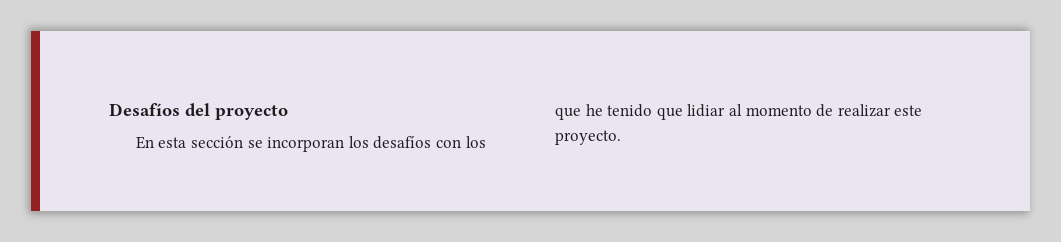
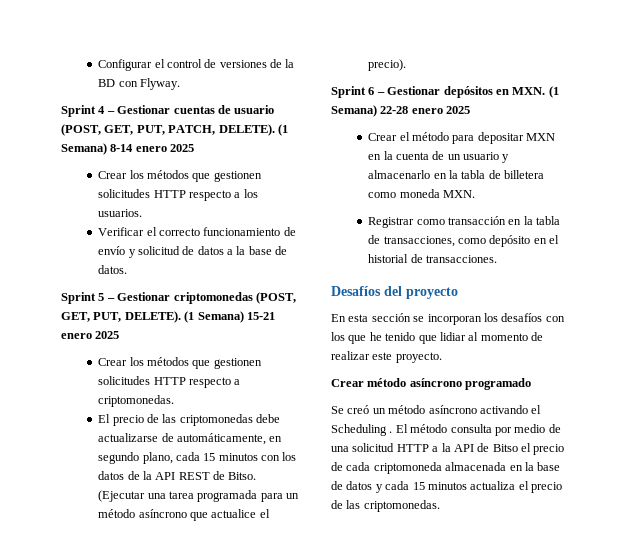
+ Configurar el control de versiones de la BD con Flyway.
+ Sprint 4 – Gestionar cuentas de usuario (POST, GET, PUT, PATCH, DELETE). (1 Semana) 8-14 enero 2025
+ Crear los métodos que gestionen solicitudes HTTP respecto a los usuarios.
+ Verificar el correcto funcionamiento de envío y solicitud de datos a la base de datos.
+ Sprint 5 – Gestionar criptomonedas (POST, GET, PUT, DELETE). (1 Semana) 15-21 enero 2025
+ Crear los métodos que gestionen solicitudes HTTP respecto a criptomonedas.
+ El precio de las criptomonedas debe actualizarse de automáticamente, en segundo plano, cada 15 minutos con los datos de la API REST de Bitso. (Ejecutar una tarea programada para un método asíncrono que actualice el precio).
+ Sprint 6 – Gestionar depósitos en MXN. (1 Semana) 22-28 enero 2025
+ Crear el método para depositar MXN en la cuenta de un usuario y almacenarlo en la tabla de billetera como moneda MXN.
+ Registrar como transacción en la tabla de transacciones, como depósito en el historial de transacciones.
+ Crear método asíncrono programado
+ Se creó un método asíncrono activando el Scheduling . El método consulta por medio de una solicitud HTTP a la API de Bitso el precio de cada criptomoneda almacenada en la base de datos y cada 15 minutos actualiza el precio de las criptomonedas.

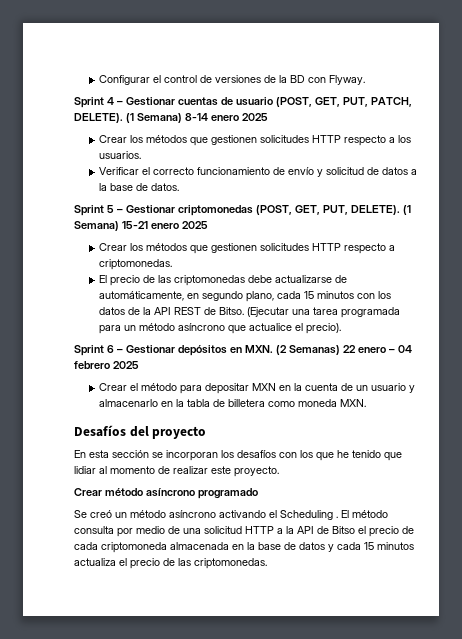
- Sprint 6 – Gestionar depósitos en MXN. (1 Semana) 22-28 enero 2025
+ Sprint 6 – Gestionar depósitos en MXN. (2 Semanas) 22 enero – 04 febrero 2025
- Registrar como transacción en la tabla de transacciones, como depósito en el historial de transacciones.

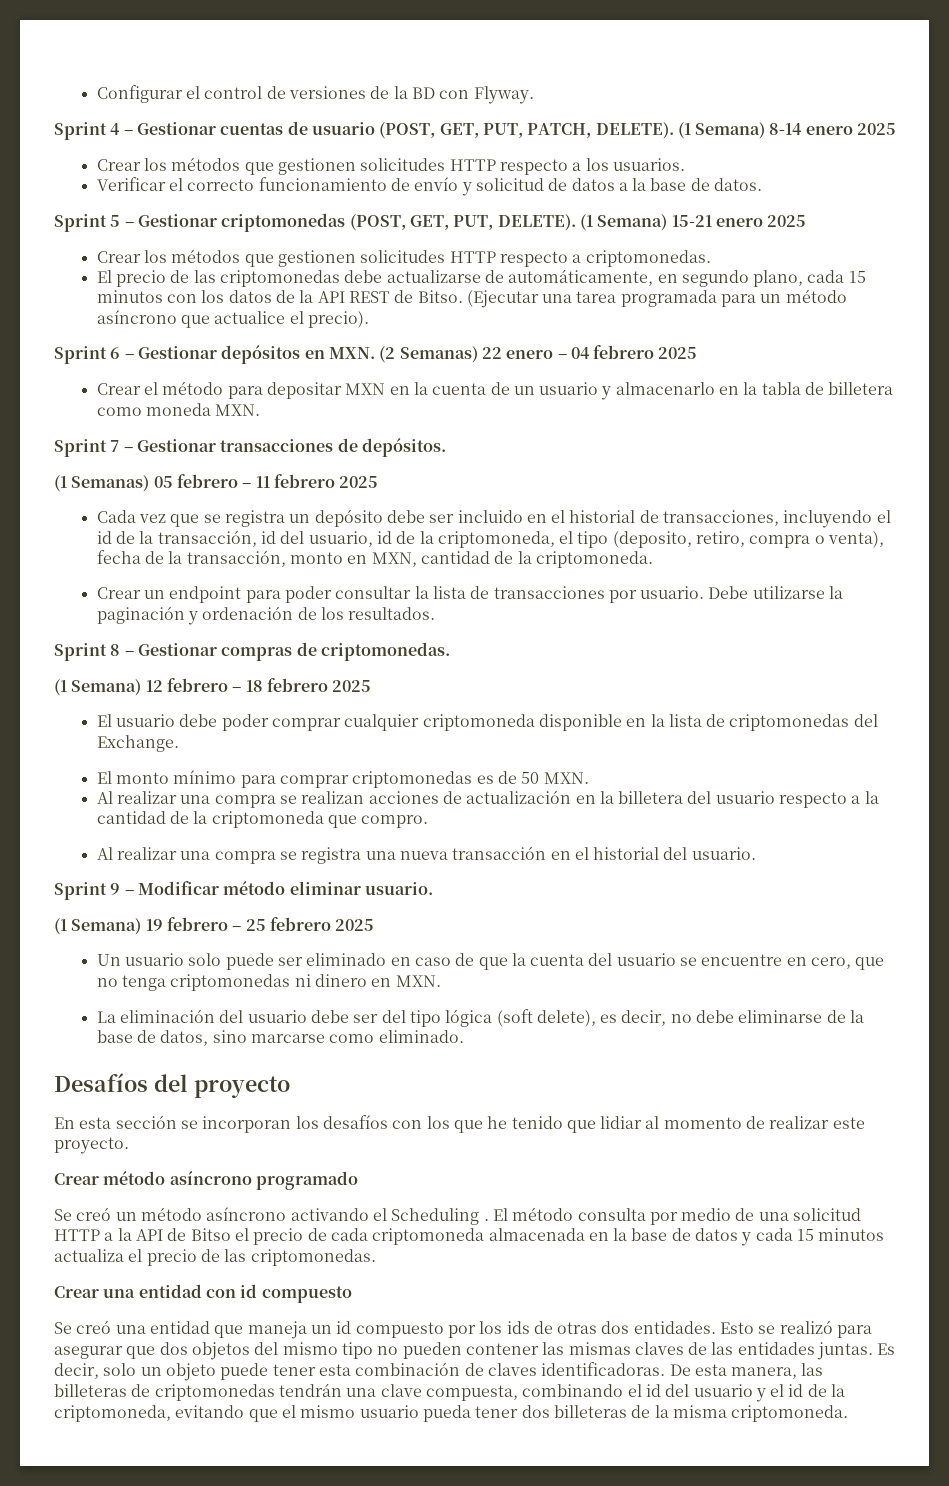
+ Sprint 7 – Gestionar transacciones de depósitos.
+ (1 Semanas) 05 febrero – 11 febrero 2025
+ Cada vez que se registra un depósito debe ser incluido en el historial de transacciones, incluyendo el id de la transacción, id del usuario, id de la criptomoneda, el tipo (deposito, retiro, compra o venta), fecha de la transacción, monto en MXN, cantidad de la criptomoneda.
+ Crear un endpoint para poder consultar la lista de transacciones por usuario. Debe utilizarse la paginación y ordenación de los resultados.
+ Sprint 8 – Gestionar compras de criptomonedas.
+ (1 Semana) 12 febrero – 18 febrero 2025
+ El usuario debe poder comprar cualquier criptomoneda disponible en la lista de criptomonedas del Exchange.
+ El monto mínimo para comprar criptomonedas es de 50 MXN.
+ Al realizar una compra se realizan acciones de actualización en la billetera del usuario respecto a la cantidad de la criptomoneda que compro.
+ Al realizar una compra se registra una nueva transacción en el historial del usuario.
+ Sprint 9 – Modificar método eliminar usuario.
+ (1 Semana) 19 febrero – 25 febrero 2025
+ Un usuario solo puede ser eliminado en caso de que la cuenta del usuario se encuentre en cero, que no tenga criptomonedas ni dinero en MXN.
+ La eliminación del usuario debe ser del tipo lógica (soft delete), es decir, no debe eliminarse de la base de datos, sino marcarse como eliminado.
+ Crear una entidad con id compuesto
+ Se creó una entidad que maneja un id compuesto por los ids de otras dos entidades. Esto se realizó para asegurar que dos objetos del mismo tipo no pueden contener las mismas claves de las entidades juntas. Es decir, solo un objeto puede tener esta combinación de claves identificadoras. De esta manera, las billeteras de criptomonedas tendrán una clave compuesta, combinando el id del usuario y el id de la criptomoneda, evitando que el mismo usuario pueda tener dos billeteras de la misma criptomoneda.

